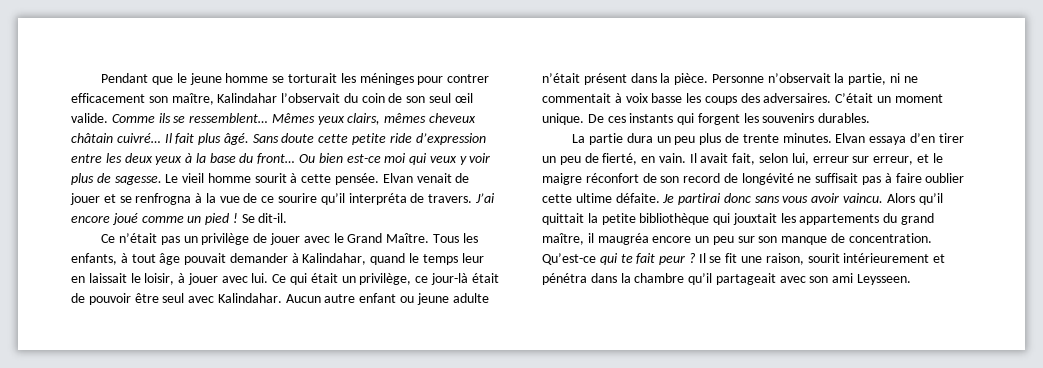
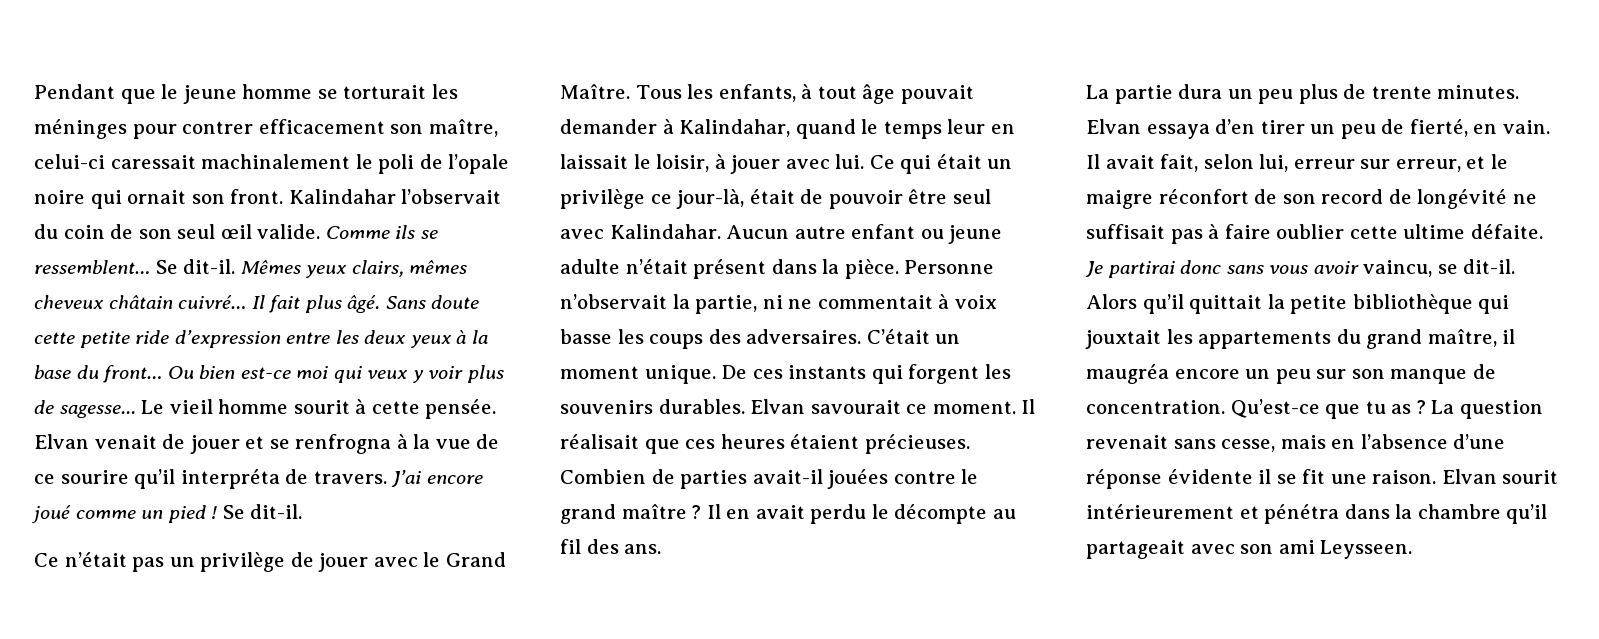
- Pendant que le jeune homme se torturait les méninges pour contrer efficacement son maître, Kalindahar l’observait du coin de son seul œil valide.
+ Pendant que le jeune homme se torturait les méninges pour contrer efficacement son maître, celui-ci caressait machinalement le poli de l’opale noire qui ornait son front. Kalindahar l’observait du coin de son seul œil valide.
- Comme ils se ressemblent…
+ Comme ils se ressemblent… Se dit-il.
- Ou bien est-ce moi qui veux y voir plus de sagesse.
+ Ou bien est-ce moi qui veux y voir plus de sagesse...
- Ce qui était un privilège, ce jour-là était de pouvoir être seul avec Kalindahar.
+ Ce qui était un privilège ce jour-là, était de pouvoir être seul avec Kalindahar.
+ Elvan savourait ce moment. Il réalisait que ces heures étaient précieuses. Combien de parties avait-il jouées contre le grand maître ? Il en avait perdu le décompte au fil des ans.
- Je partirai donc sans vous avoir vaincu.
+ Je partirai donc sans vous avoir vaincu, se dit-il.
- Qu’est-ce qui te fait peur ? Il se fit une raison, sourit intérieurement et pénétra dans la chambre qu’il partageait avec son ami Leysseen.
+ Qu’est-ce que tu as ? La question revenait sans cesse, mais en l’absence d’une réponse évidente il se fit une raison. Elvan sourit intérieurement et pénétra dans la chambre qu’il partageait avec son ami Leysseen.

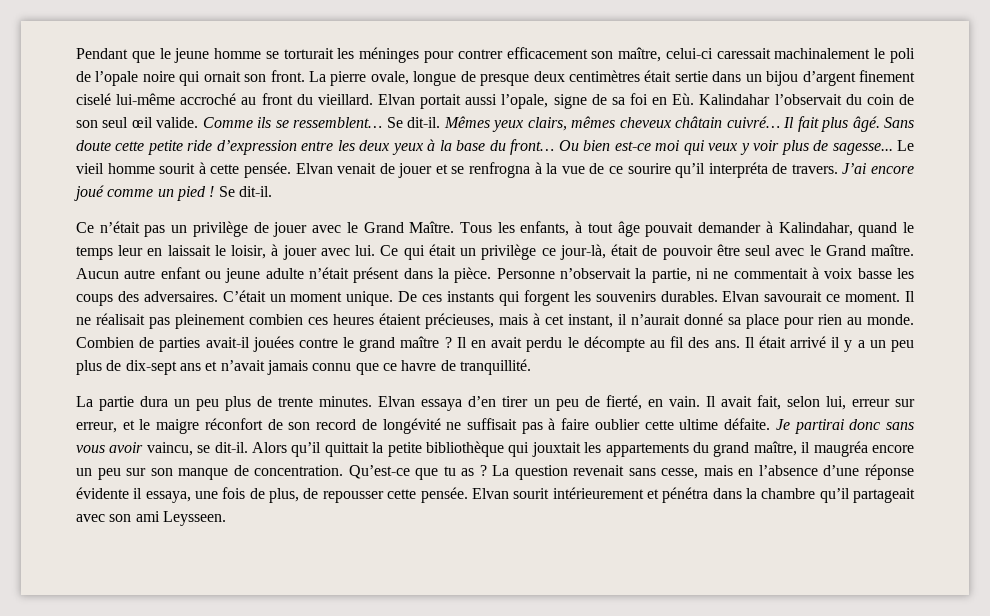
- Kalindahar l’observait du coin de son seul œil valide.
+ La pierre ovale, longue de presque deux centimètres était sertie dans un bijou d’argent finement ciselé lui-même accroché au front du vieillard. Elvan portait aussi l’opale, signe de sa foi en Eù. Kalindahar l’observait du coin de son seul œil valide.
- Ce qui était un privilège ce jour-là, était de pouvoir être seul avec Kalindahar.
+ Ce qui était un privilège ce jour-là, était de pouvoir être seul avec le Grand maître.
- Il réalisait que ces heures étaient précieuses.
+ Il ne réalisait pas pleinement combien ces heures étaient précieuses, mais à cet instant, il n’aurait donné sa place pour rien au monde.
+ Il était arrivé il y a un peu plus de dix-sept ans et n’avait jamais connu que ce havre de tranquillité.
- La question revenait sans cesse, mais en l’absence d’une réponse évidente il se fit une raison.
+ La question revenait sans cesse, mais en l’absence d’une réponse évidente il essaya, une fois de plus, de repousser cette pensée.

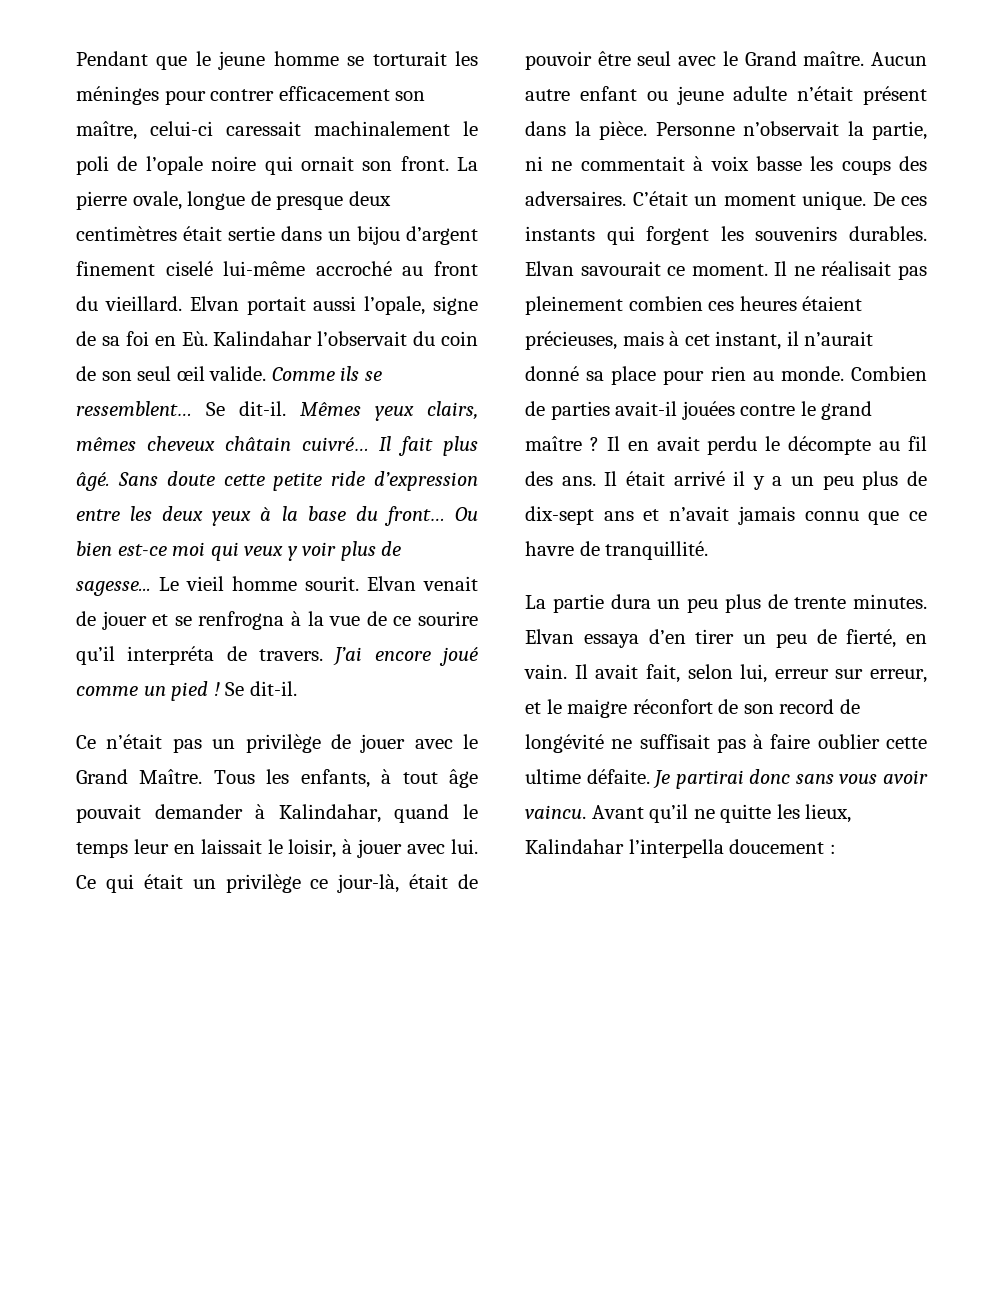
- Le vieil homme sourit à cette pensée.
+ Le vieil homme sourit.
- Je partirai donc sans vous avoir vaincu, se dit-il. Alors qu’il quittait la petite bibliothèque qui jouxtait les appartements du grand maître, il maugréa encore un peu sur son manque de concentration. Qu’est-ce que tu as ? La question revenait sans cesse, mais en l’absence d’une réponse évidente il essaya, une fois de plus, de repousser cette pensée. Elvan sourit intérieurement et pénétra dans la chambre qu’il partageait avec son ami Leysseen.
+ Je partirai donc sans vous avoir vaincu. Avant qu’il ne quitte les lieux, Kalindahar l’interpella doucement :

